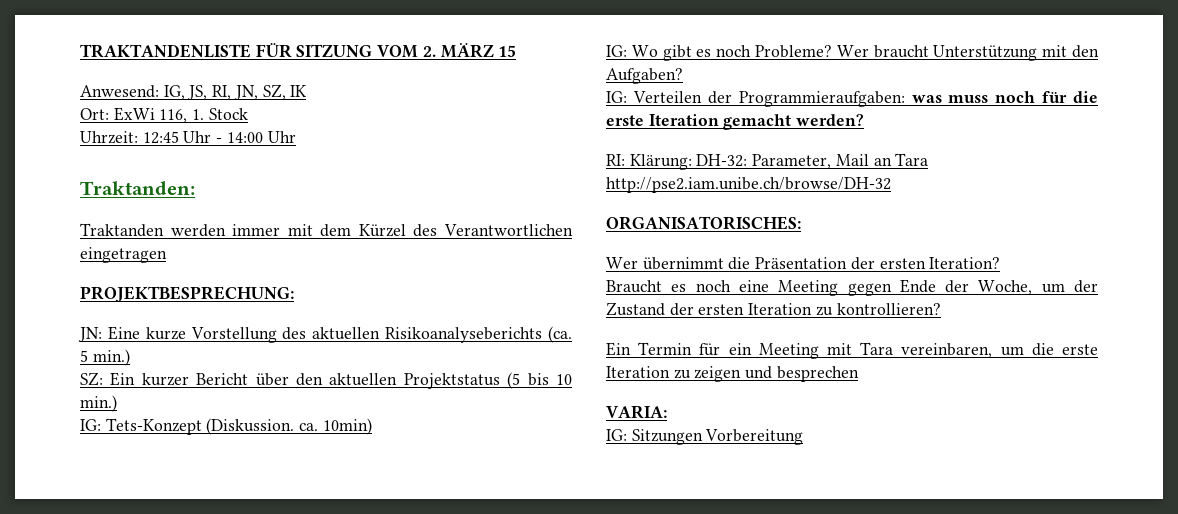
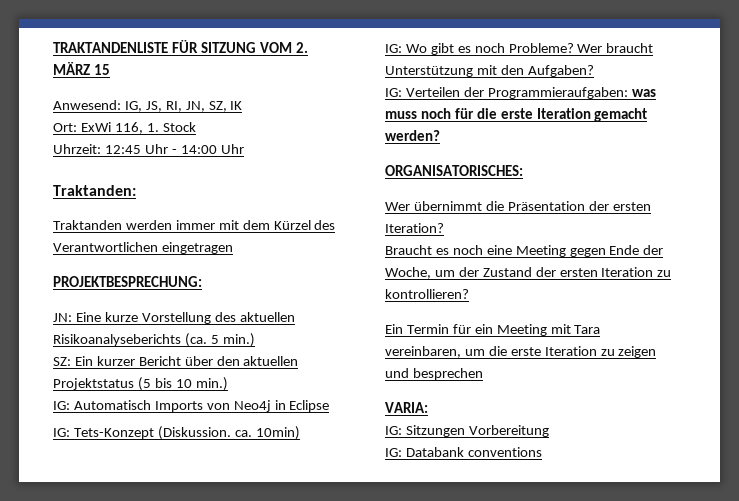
+ IG: Automatisch Imports von Neo4j in Eclipse
- RI: Klärung: DH-32: Parameter, Mail an Tara http://pse2.iam.unibe.ch/browse/DH-32
+ IG: Databank conventions

